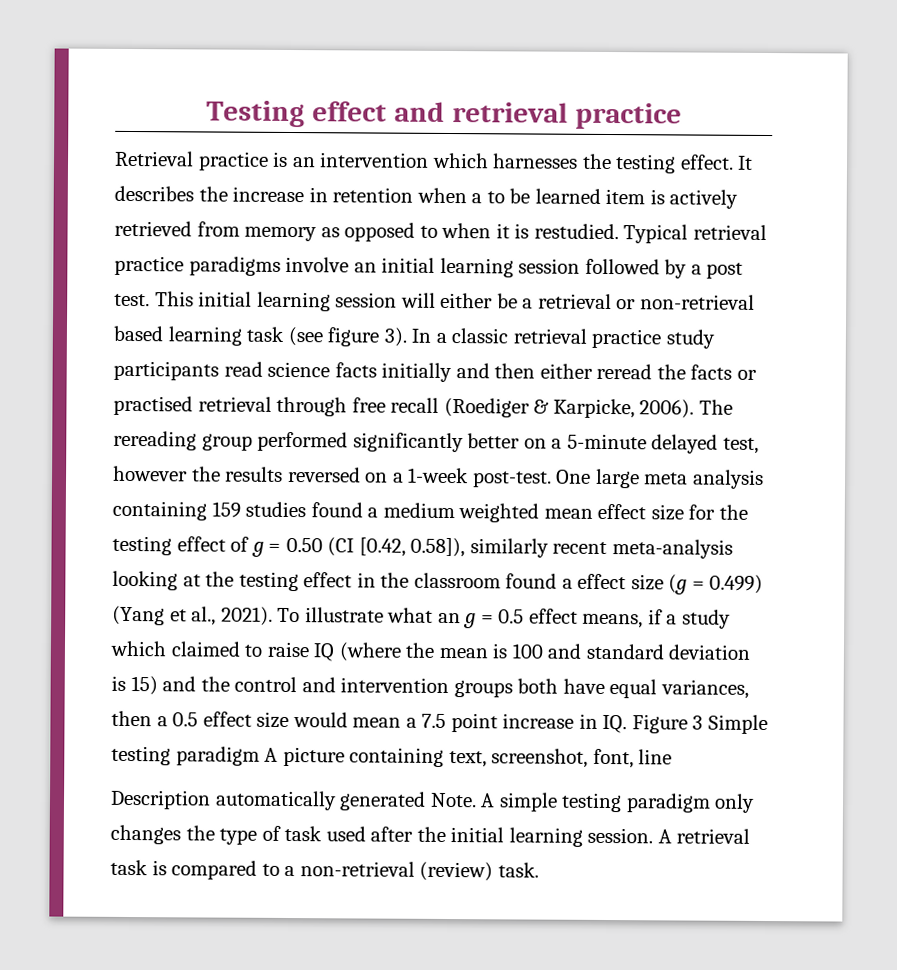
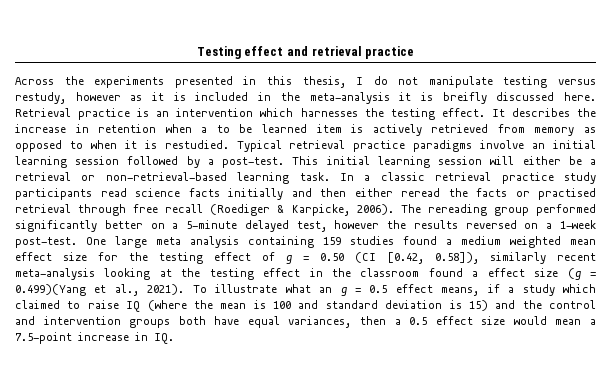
+ Across the experiments presented in this thesis, I do not manipulate testing versus restudy, however as it is included in the meta-analysis it is breifly discussed here.
- Typical retrieval practice paradigms involve an initial learning session followed by a post test.
+ Typical retrieval practice paradigms involve an initial learning session followed by a post-test.
- This initial learning session will either be a retrieval or non-retrieval based learning task (see figure 3).
+ This initial learning session will either be a retrieval or non-retrieval-based learning task.
- One large meta analysis containing 159 studies found a medium weighted mean effect size for the testing effect of g = 0.50 (CI [0.42, 0.58]), similarly recent meta-analysis looking at the testing effect in the classroom found a effect size (g = 0.499) (Yang et al., 2021).
+ One large meta analysis containing 159 studies found a medium weighted mean effect size for the testing effect of g = 0.50 (CI [0.42, 0.58]), similarly recent meta-analysis looking at the testing effect in the classroom found a effect size (g = 0.499)(Yang et al., 2021).
- To illustrate what an g = 0.5 effect means, if a study which claimed to raise IQ (where the mean is 100 and standard deviation is 15) and the control and intervention groups both have equal variances, then a 0.5 effect size would mean a 7.5 point increase in IQ. Figure 3 Simple testing paradigm A picture containing text, screenshot, font, line
- Description automatically generated Note. A simple testing paradigm only changes the type of task used after the initial learning session. A retrieval task is compared to a non-retrieval (review) task.
+ To illustrate what an g = 0.5 effect means, if a study which claimed to raise IQ (where the mean is 100 and standard deviation is 15) and the control and intervention groups both have equal variances, then a 0.5 effect size would mean a 7.5-point increase in IQ.

